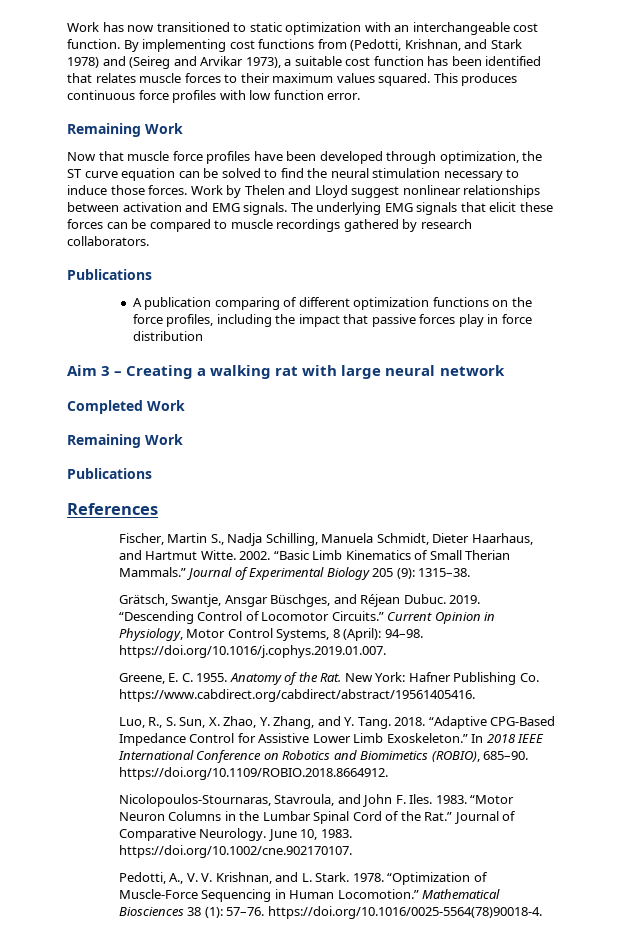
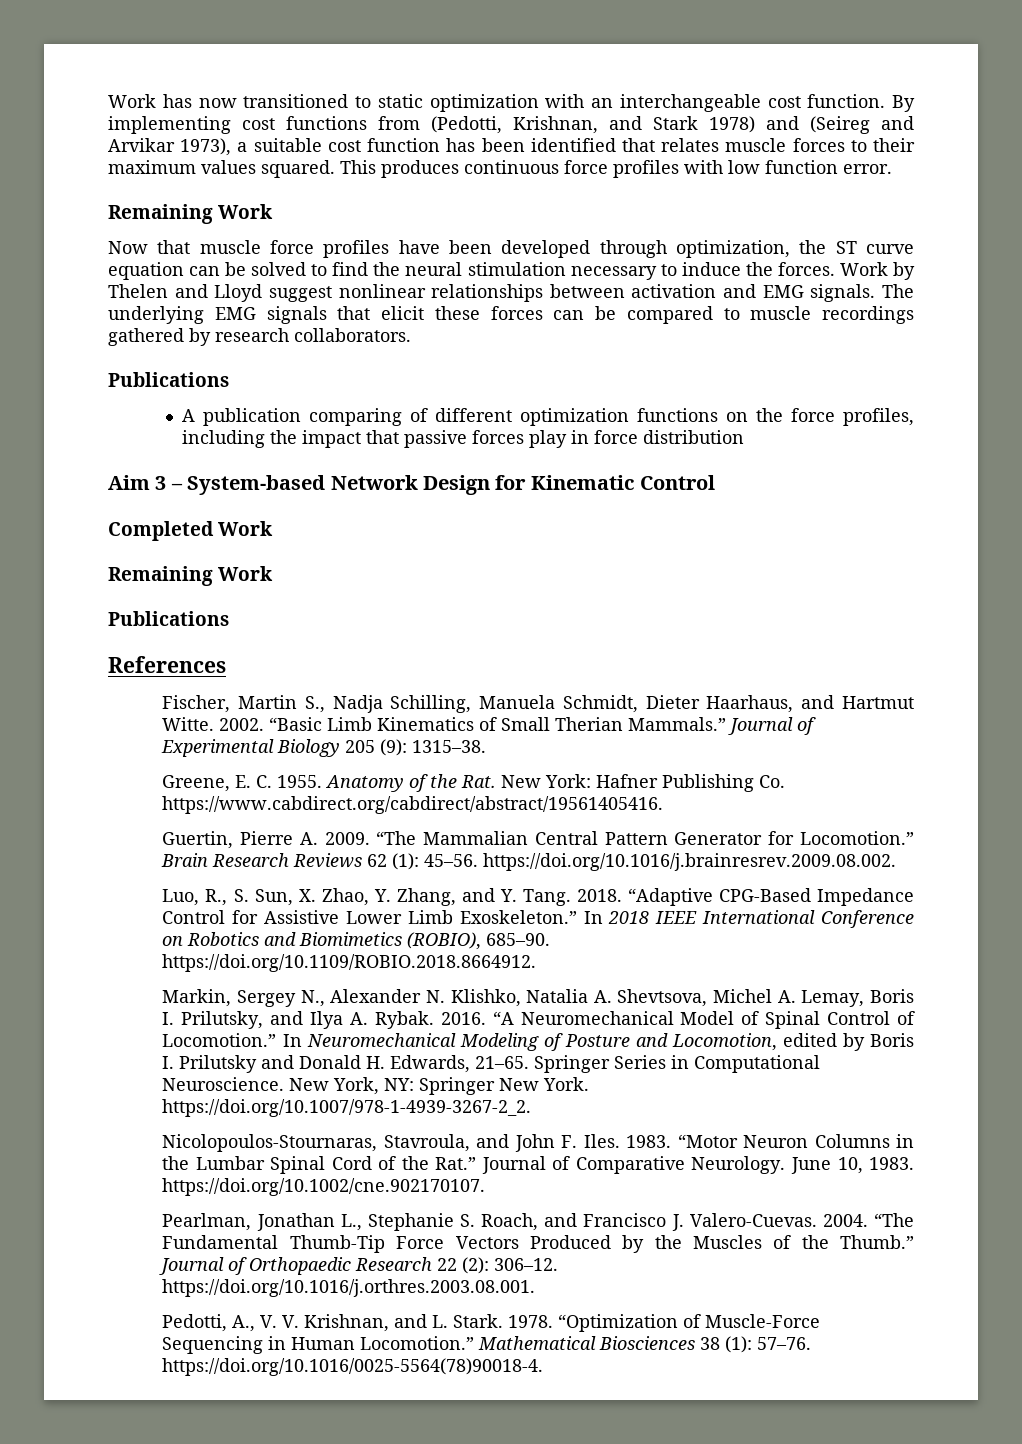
- Now that muscle force profiles have been developed through optimization, the ST curve equation can be solved to find the neural stimulation necessary to induce those forces.
+ Now that muscle force profiles have been developed through optimization, the ST curve equation can be solved to find the neural stimulation necessary to induce the forces.
- Aim 3 – Creating a walking rat with large neural network
+ Aim 3 – System-based Network Design for Kinematic Control
- Grätsch, Swantje, Ansgar Büschges, and Réjean Dubuc. 2019. “Descending Control of Locomotor Circuits.” Current Opinion in Physiology, Motor Control Systems, 8 (April): 94–98. https://doi.org/10.1016/j.cophys.2019.01.007.
+ Guertin, Pierre A. 2009. “The Mammalian Central Pattern Generator for Locomotion.” Brain Research Reviews 62 (1): 45–56. https://doi.org/10.1016/j.brainresrev.2009.08.002.
+ Markin, Sergey N., Alexander N. Klishko, Natalia A. Shevtsova, Michel A. Lemay, Boris I. Prilutsky, and Ilya A. Rybak. 2016. “A Neuromechanical Model of Spinal Control of Locomotion.” In Neuromechanical Modeling of Posture and Locomotion, edited by Boris I. Prilutsky and Donald H. Edwards, 21–65. Springer Series in Computational Neuroscience. New York, NY: Springer New York. https://doi.org/10.1007/978-1-4939-3267-2_2.
+ Pearlman, Jonathan L., Stephanie S. Roach, and Francisco J. Valero-Cuevas. 2004. “The Fundamental Thumb-Tip Force Vectors Produced by the Muscles of the Thumb.” Journal of Orthopaedic Research 22 (2): 306–12. https://doi.org/10.1016/j.orthres.2003.08.001.

